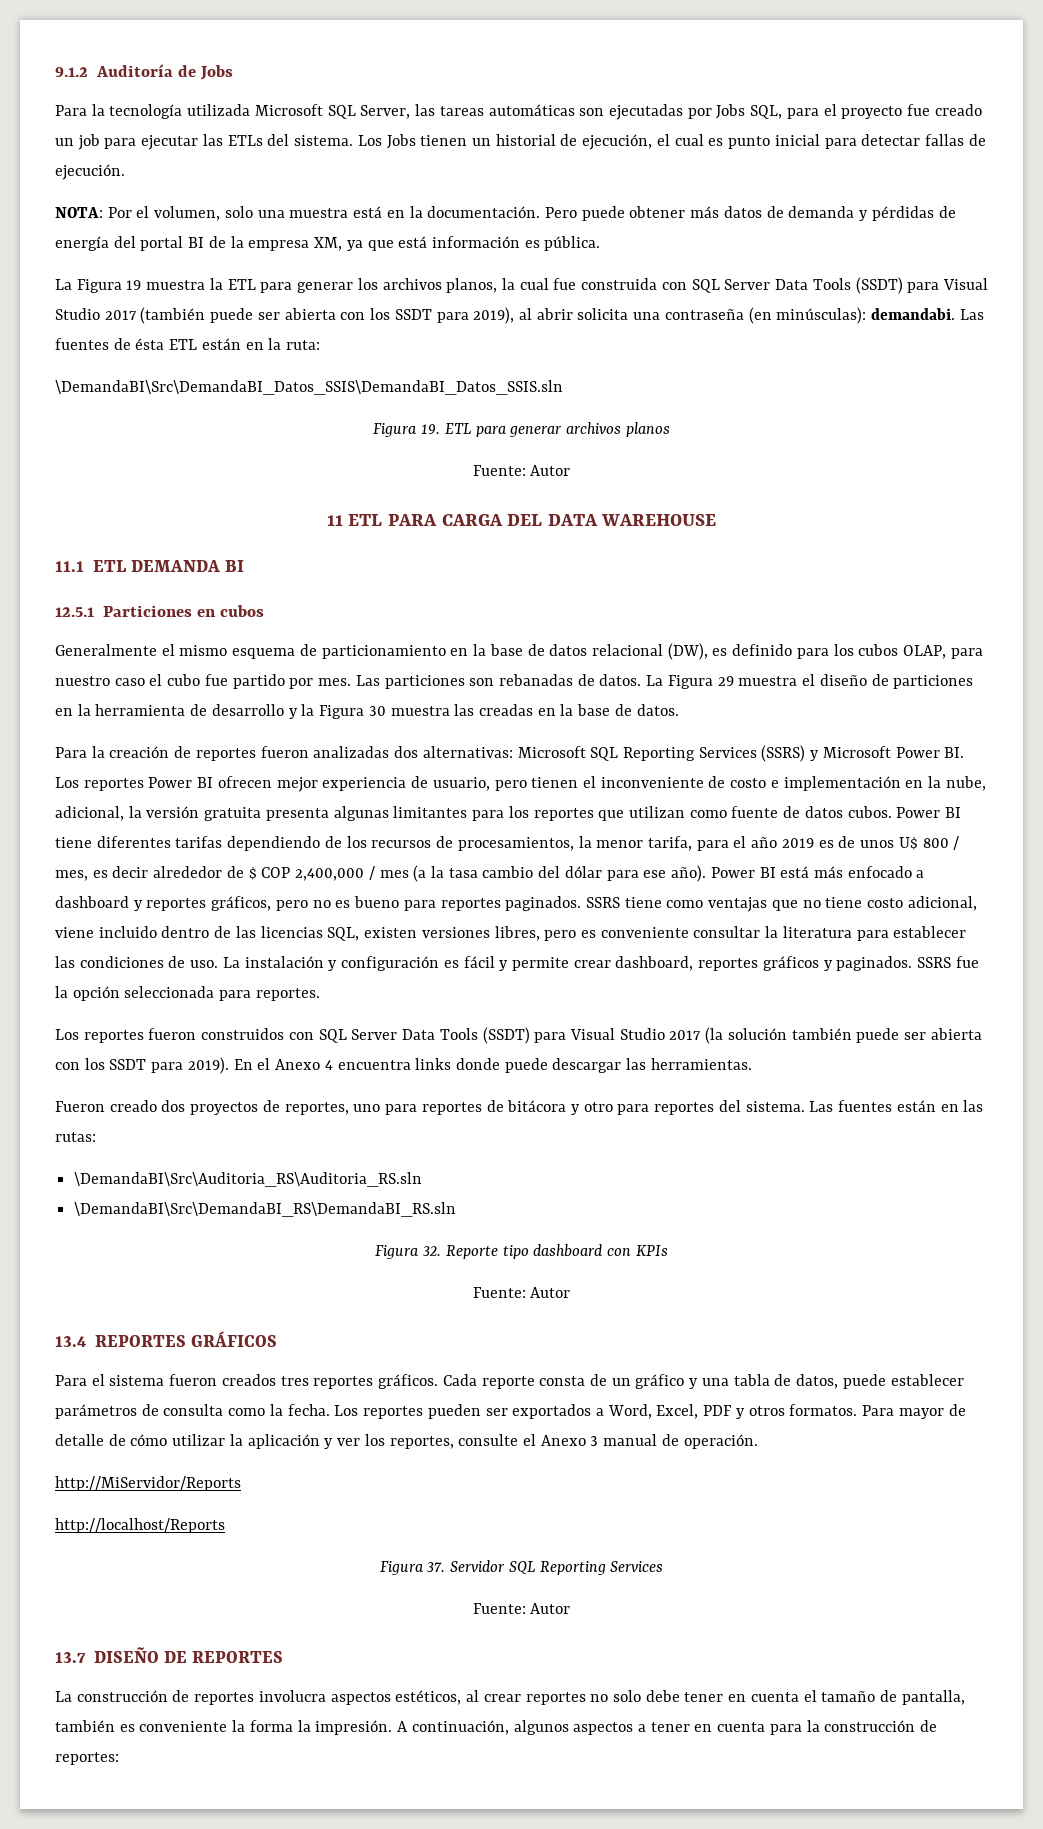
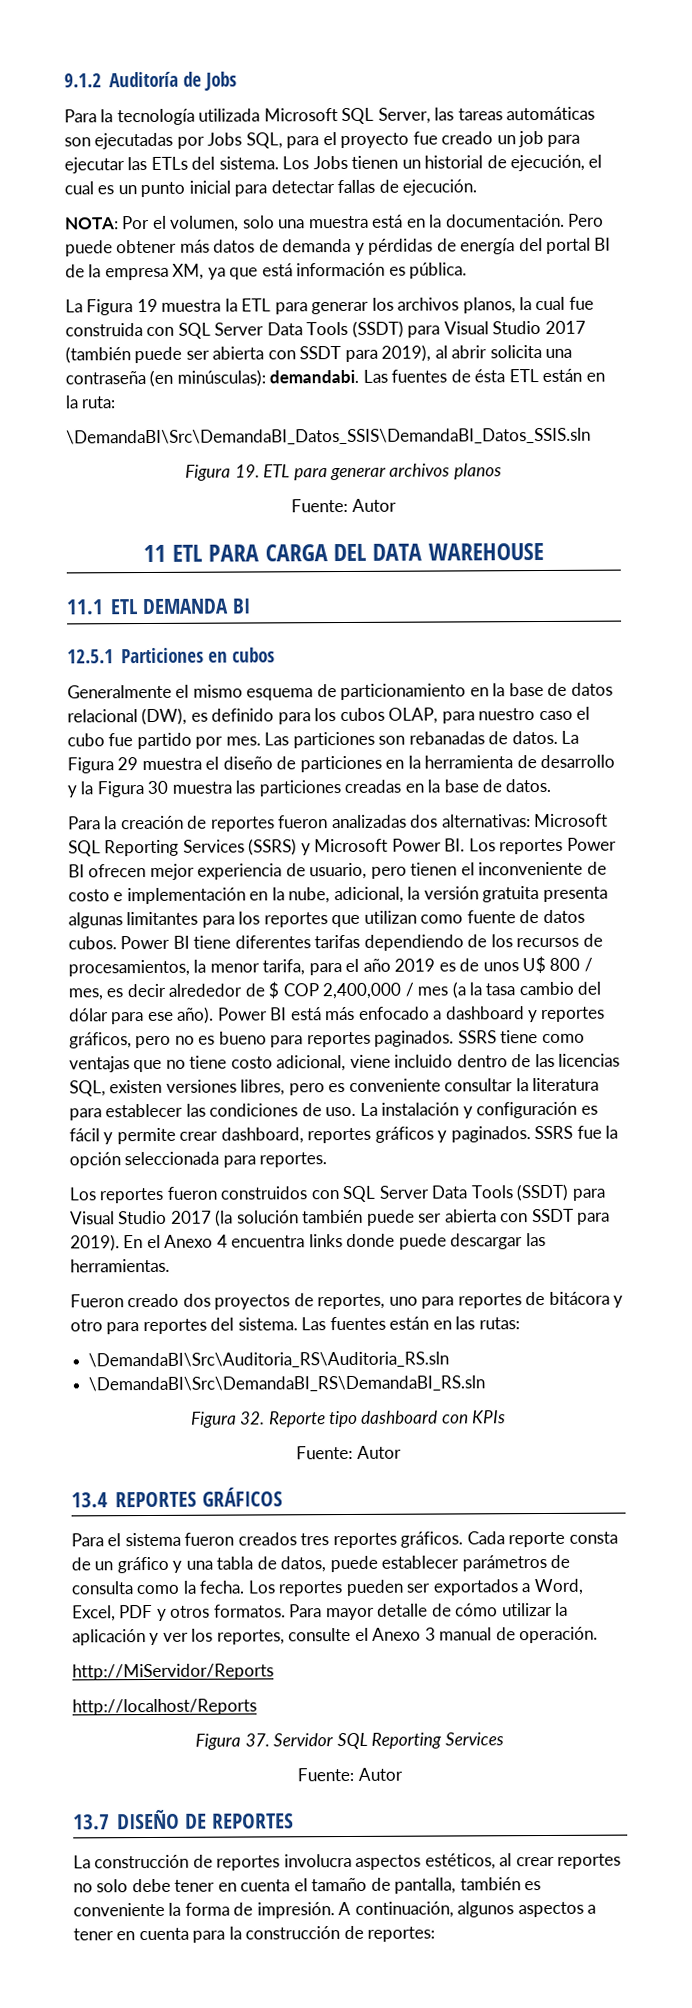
- Los Jobs tienen un historial de ejecución, el cual es punto inicial para detectar fallas de ejecución.
+ Los Jobs tienen un historial de ejecución, el cual es un punto inicial para detectar fallas de ejecución.
- La Figura 19 muestra la ETL para generar los archivos planos, la cual fue construida con SQL Server Data Tools (SSDT) para Visual Studio 2017 (también puede ser abierta con los SSDT para 2019), al abrir solicita una contraseña (en minúsculas): demandabi.
+ La Figura 19 muestra la ETL para generar los archivos planos, la cual fue construida con SQL Server Data Tools (SSDT) para Visual Studio 2017 (también puede ser abierta con SSDT para 2019), al abrir solicita una contraseña (en minúsculas): demandabi.
- La Figura 29 muestra el diseño de particiones en la herramienta de desarrollo y la Figura 30 muestra las creadas en la base de datos.
+ La Figura 29 muestra el diseño de particiones en la herramienta de desarrollo y la Figura 30 muestra las particiones creadas en la base de datos.
- Los reportes fueron construidos con SQL Server Data Tools (SSDT) para Visual Studio 2017 (la solución también puede ser abierta con los SSDT para 2019).
+ Los reportes fueron construidos con SQL Server Data Tools (SSDT) para Visual Studio 2017 (la solución también puede ser abierta con SSDT para 2019).
- Para mayor de detalle de cómo utilizar la aplicación y ver los reportes, consulte el Anexo 3 manual de operación.
+ Para mayor detalle de cómo utilizar la aplicación y ver los reportes, consulte el Anexo 3 manual de operación.
- La construcción de reportes involucra aspectos estéticos, al crear reportes no solo debe tener en cuenta el tamaño de pantalla, también es conveniente la forma la impresión.
+ La construcción de reportes involucra aspectos estéticos, al crear reportes no solo debe tener en cuenta el tamaño de pantalla, también es conveniente la forma de impresión.

